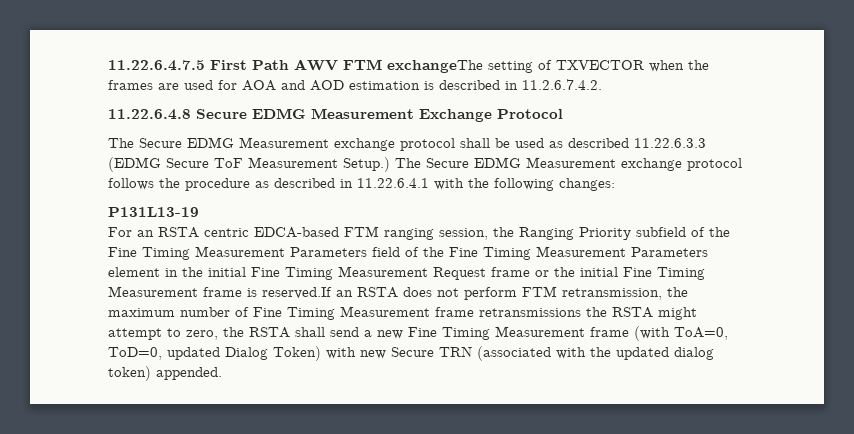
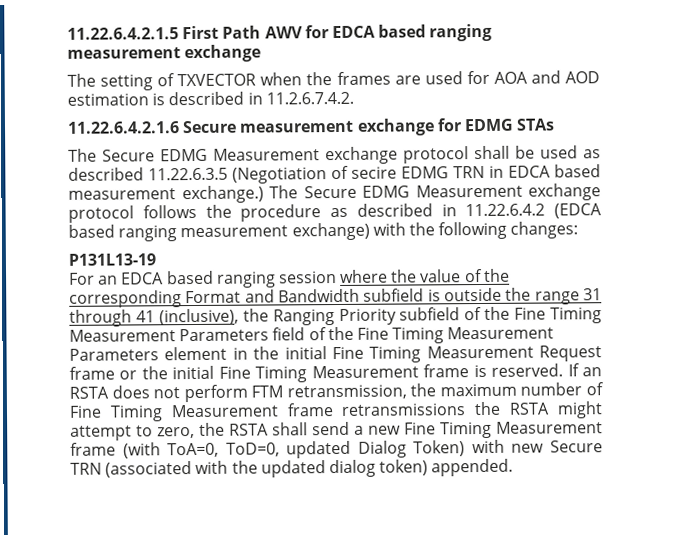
- 11.22.6.4.7.5 First Path AWV FTM exchangeThe setting of TXVECTOR when the frames are used for AOA and AOD estimation is described in 11.2.6.7.4.2.
+ 11.22.6.4.2.1.5 First Path AWV for EDCA based ranging measurement exchange
+ The setting of TXVECTOR when the frames are used for AOA and AOD estimation is described in 11.2.6.7.4.2.
- 11.22.6.4.8 Secure EDMG Measurement Exchange Protocol
+ 11.22.6.4.2.1.6 Secure measurement exchange for EDMG STAs
- The Secure EDMG Measurement exchange protocol shall be used as described 11.22.6.3.3 (EDMG Secure ToF Measurement Setup.)
+ The Secure EDMG Measurement exchange protocol shall be used as described 11.22.6.3.5 (Negotiation of secire EDMG TRN in EDCA based measurement exchange.)
- The Secure EDMG Measurement exchange protocol follows the procedure as described in 11.22.6.4.1 with the following changes:
+ The Secure EDMG Measurement exchange protocol follows the procedure as described in 11.22.6.4.2 (EDCA based ranging measurement exchange) with the following changes:
- For an RSTA centric EDCA-based FTM ranging session, the Ranging Priority subfield of the Fine Timing Measurement Parameters field of the Fine Timing Measurement Parameters element in the initial Fine Timing Measurement Request frame or the initial Fine Timing Measurement frame is reserved.If an RSTA does not perform FTM retransmission, the maximum number of Fine Timing Measurement frame retransmissions the RSTA might attempt to zero, the RSTA shall send a new Fine Timing Measurement frame (with ToA=0, ToD=0, updated Dialog Token) with new Secure TRN (associated with the updated dialog token) appended.
+ For an EDCA based ranging session where the value of the corresponding Format and Bandwidth subfield is outside the range 31 through 41 (inclusive), the Ranging Priority subfield of the Fine Timing Measurement Parameters field of the Fine Timing Measurement Parameters element in the initial Fine Timing Measurement Request frame or the initial Fine Timing Measurement frame is reserved. If an RSTA does not perform FTM retransmission, the maximum number of Fine Timing Measurement frame retransmissions the RSTA might attempt to zero, the RSTA shall send a new Fine Timing Measurement frame (with ToA=0, ToD=0, updated Dialog Token) with new Secure TRN (associated with the updated dialog token) appended.

